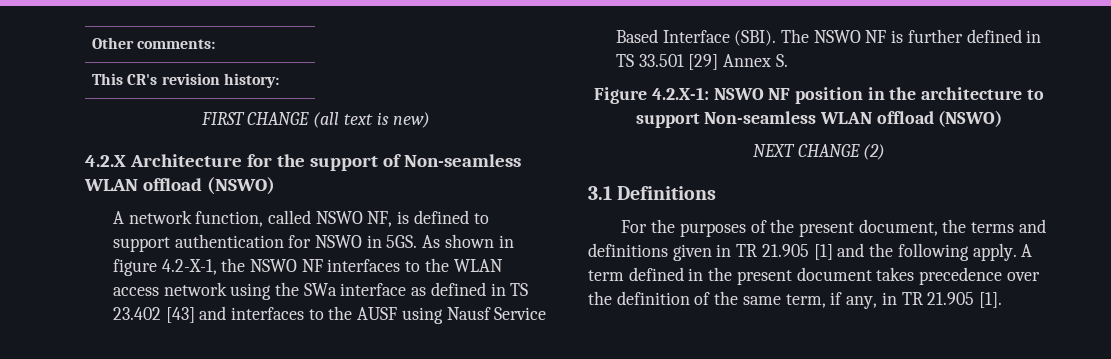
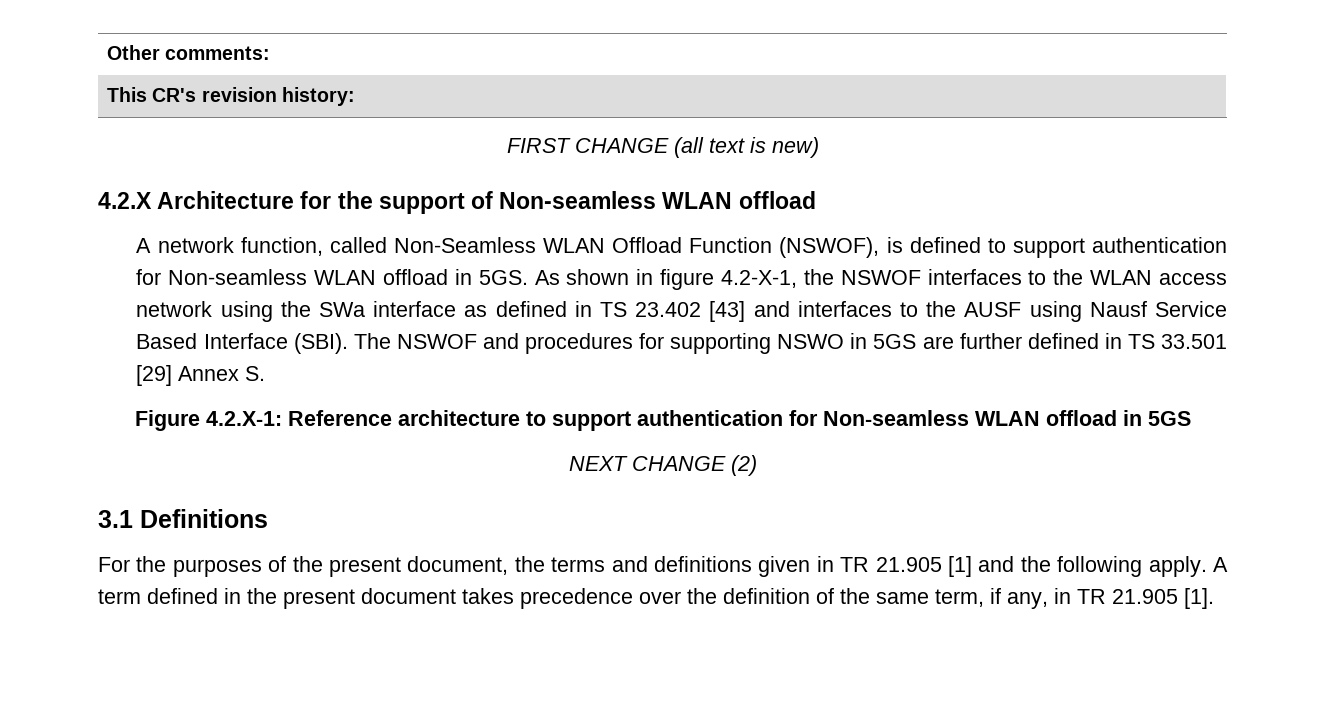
- 4.2.X Architecture for the support of Non-seamless WLAN offload (NSWO)
+ 4.2.X Architecture for the support of Non-seamless WLAN offload
- A network function, called NSWO NF, is defined to support authentication for NSWO in 5GS.
+ A network function, called Non-Seamless WLAN Offload Function (NSWOF), is defined to support authentication for Non-seamless WLAN offload in 5GS.
- As shown in figure 4.2-X-1, the NSWO NF interfaces to the WLAN access network using the SWa interface as defined in TS 23.402 [43] and interfaces to the AUSF using Nausf Service Based Interface (SBI).
+ As shown in figure 4.2-X-1, the NSWOF interfaces to the WLAN access network using the SWa interface as defined in TS 23.402 [43] and interfaces to the AUSF using Nausf Service Based Interface (SBI).
- The NSWO NF is further defined in TS 33.501 [29] Annex S.
+ The NSWOF and procedures for supporting NSWO in 5GS are further defined in TS 33.501 [29] Annex S.
- Figure 4.2.X-1: NSWO NF position in the architecture to support Non-seamless WLAN offload (NSWO)
+ Figure 4.2.X-1: Reference architecture to support authentication for Non-seamless WLAN offload in 5GS

